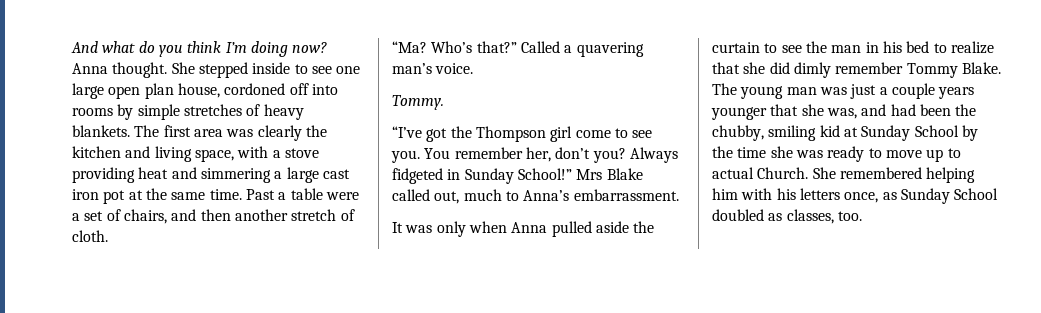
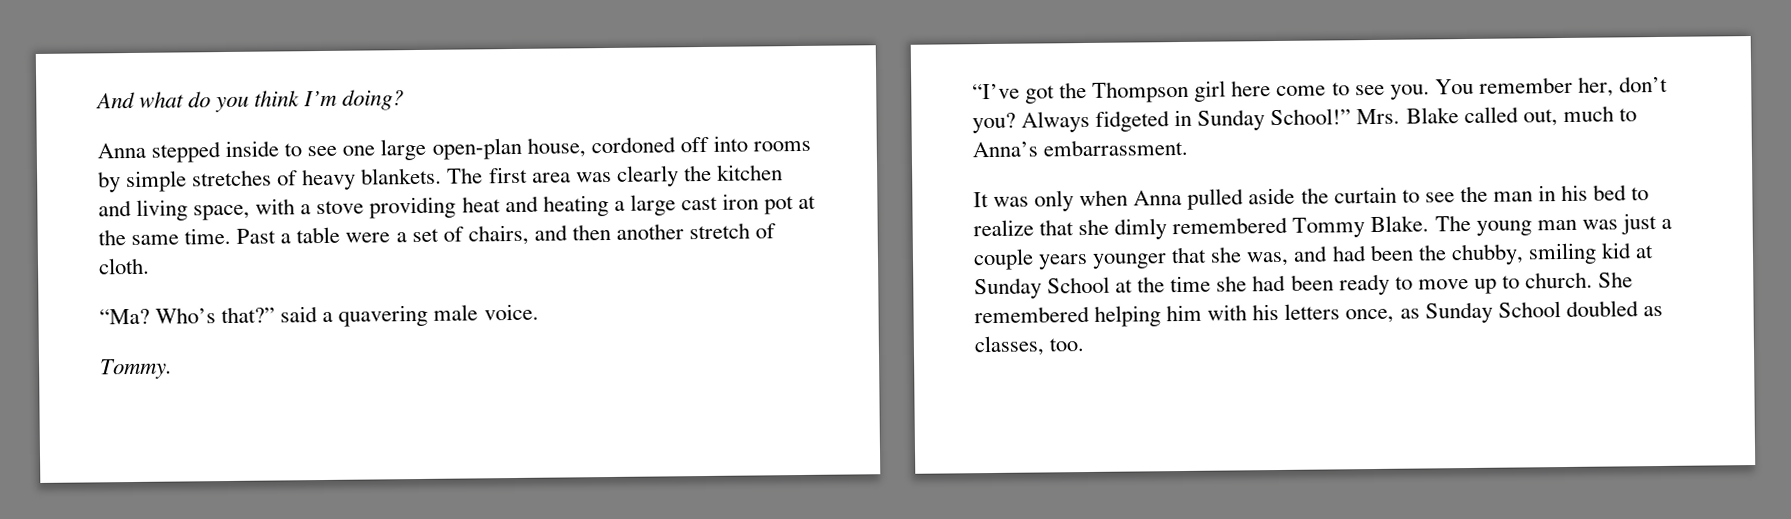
- And what do you think I’m doing now? Anna thought. She stepped inside to see one large open plan house, cordoned off into rooms by simple stretches of heavy blankets.
+ And what do you think I’m doing?
+ Anna stepped inside to see one large open-plan house, cordoned off into rooms by simple stretches of heavy blankets.
- The first area was clearly the kitchen and living space, with a stove providing heat and simmering a large cast iron pot at the same time.
+ The first area was clearly the kitchen and living space, with a stove providing heat and heating a large cast iron pot at the same time.
- Who’s that?” Called a quavering man’s voice.
+ Who’s that?” said a quavering male voice.
- “I’ve got the Thompson girl come to see you.
+ “I’ve got the Thompson girl here come to see you.
- Mrs Blake called out, much to Anna’s embarrassment.
+ Mrs. Blake called out, much to Anna’s embarrassment.
- It was only when Anna pulled aside the curtain to see the man in his bed to realize that she did dimly remember Tommy Blake.
+ It was only when Anna pulled aside the curtain to see the man in his bed to realize that she dimly remembered Tommy Blake.
- The young man was just a couple years younger that she was, and had been the chubby, smiling kid at Sunday School by the time she was ready to move up to actual Church.
+ The young man was just a couple years younger that she was, and had been the chubby, smiling kid at Sunday School at the time she had been ready to move up to church.

